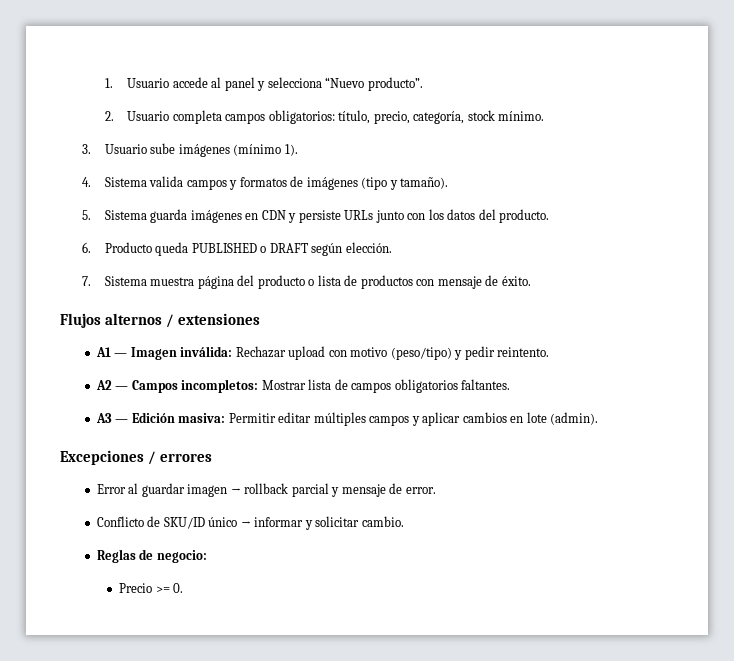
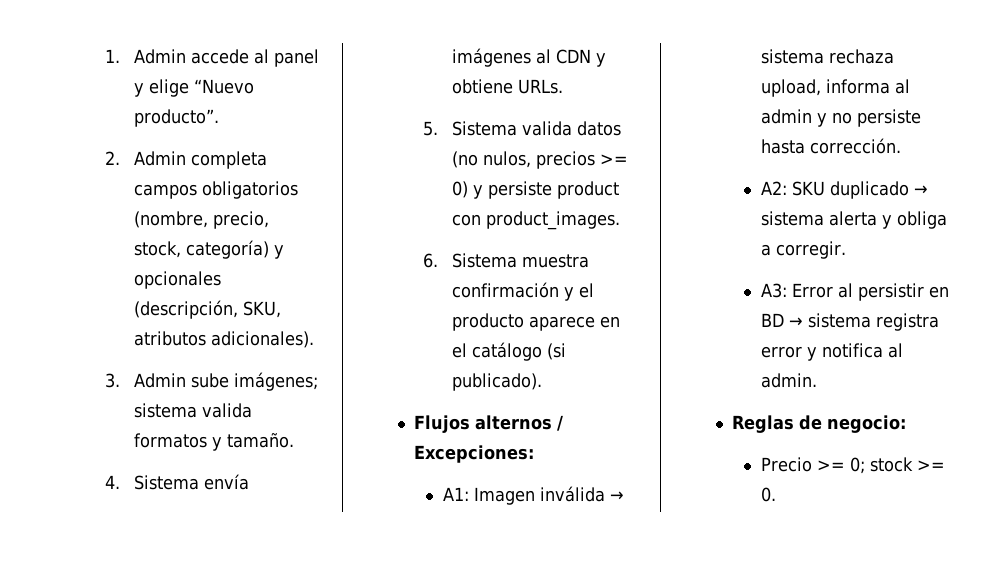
- 1. Usuario accede al panel y selecciona “Nuevo producto”.
+ 1. Admin accede al panel y elige “Nuevo producto”.
- 2. Usuario completa campos obligatorios: título, precio, categoría, stock mínimo.
- 3. Usuario sube imágenes (mínimo 1).
- 4. Sistema valida campos y formatos de imágenes (tipo y tamaño).
- 5. Sistema guarda imágenes en CDN y persiste URLs junto con los datos del producto.
- 6. Producto queda PUBLISHED o DRAFT según elección.
- 7. Sistema muestra página del producto o lista de productos con mensaje de éxito.
- Flujos alternos / extensiones
- A1 — Imagen inválida: Rechazar upload con motivo (peso/tipo) y pedir reintento.
- A2 — Campos incompletos: Mostrar lista de campos obligatorios faltantes.
- A3 — Edición masiva: Permitir editar múltiples campos y aplicar cambios en lote (admin).
- Excepciones / errores
- Error al guardar imagen → rollback parcial y mensaje de error.
- Conflicto de SKU/ID único → informar y solicitar cambio.
+ 2. Admin completa campos obligatorios (nombre, precio, stock, categoría) y opcionales (descripción, SKU, atributos adicionales).
+ 3. Admin sube imágenes; sistema valida formatos y tamaño.
+ 4. Sistema envía imágenes al CDN y obtiene URLs.
+ 5. Sistema valida datos (no nulos, precios >= 0) y persiste product con product_images.
+ 6. Sistema muestra confirmación y el producto aparece en el catálogo (si publicado).
+ Flujos alternos / Excepciones:
+ A1: Imagen inválida → sistema rechaza upload, informa al admin y no persiste hasta corrección.
+ A2: SKU duplicado → sistema alerta y obliga a corregir.
+ A3: Error al persistir en BD → sistema registra error y notifica al admin.
- Precio >= 0.
+ Precio >= 0; stock >= 0.

